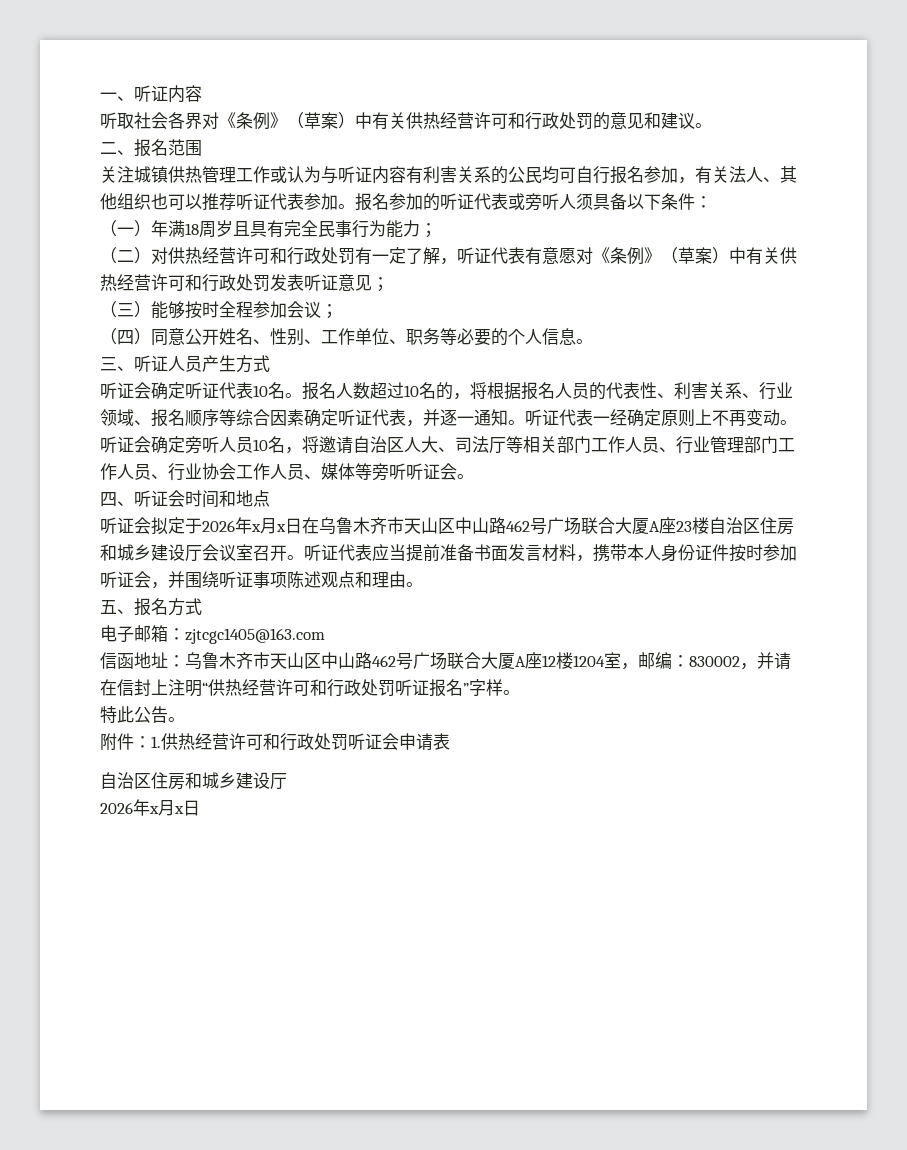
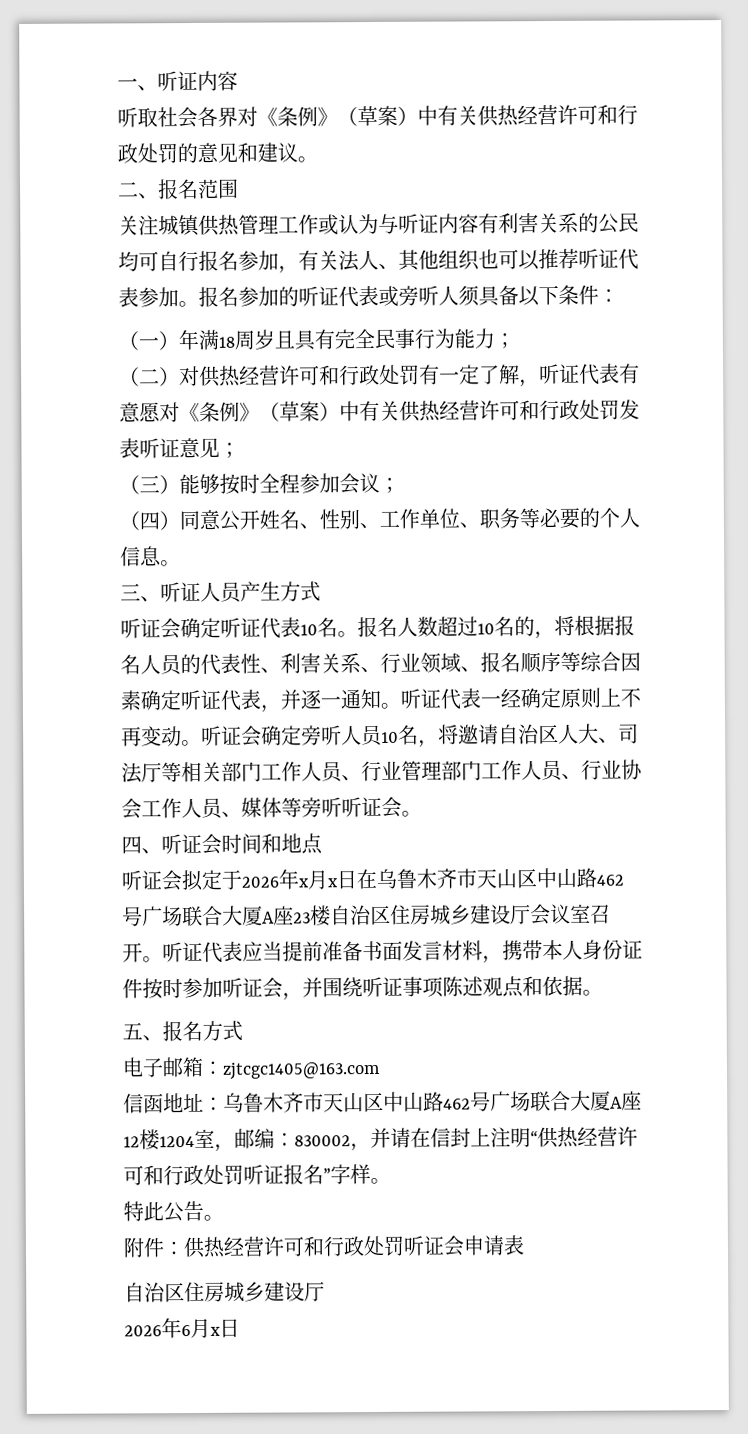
- 听证会拟定于2026年x月x日在乌鲁木齐市天山区中山路462号广场联合大厦A座23楼自治区住房和城乡建设厅会议室召开。
+ 听证会拟定于2026年x月x日在乌鲁木齐市天山区中山路462号广场联合大厦A座23楼自治区住房城乡建设厅会议室召开。
- 听证代表应当提前准备书面发言材料，携带本人身份证件按时参加听证会，并围绕听证事项陈述观点和理由。
+ 听证代表应当提前准备书面发言材料，携带本人身份证件按时参加听证会，并围绕听证事项陈述观点和依据。
- 附件：1.供热经营许可和行政处罚听证会申请表
- 自治区住房和城乡建设厅
- 2026年x月x日
+ 附件：供热经营许可和行政处罚听证会申请表
+ 自治区住房城乡建设厅
+ 2026年6月x日

